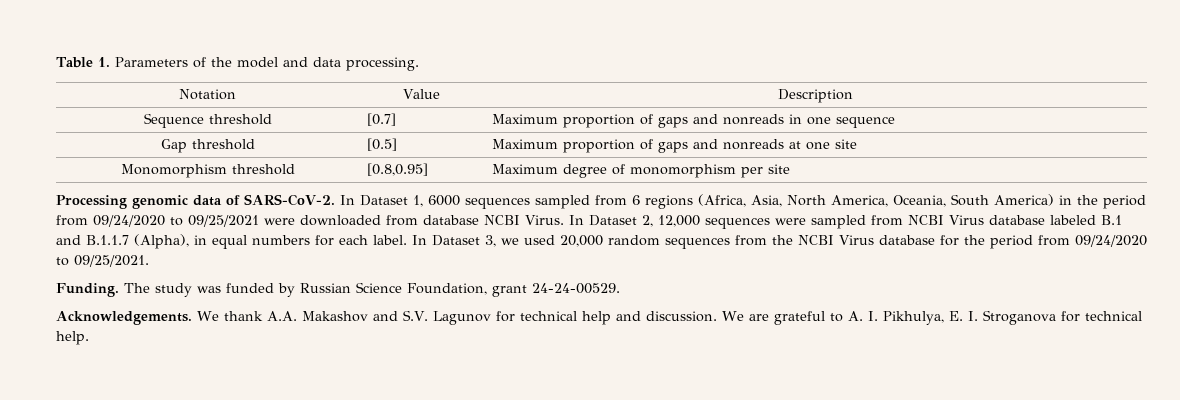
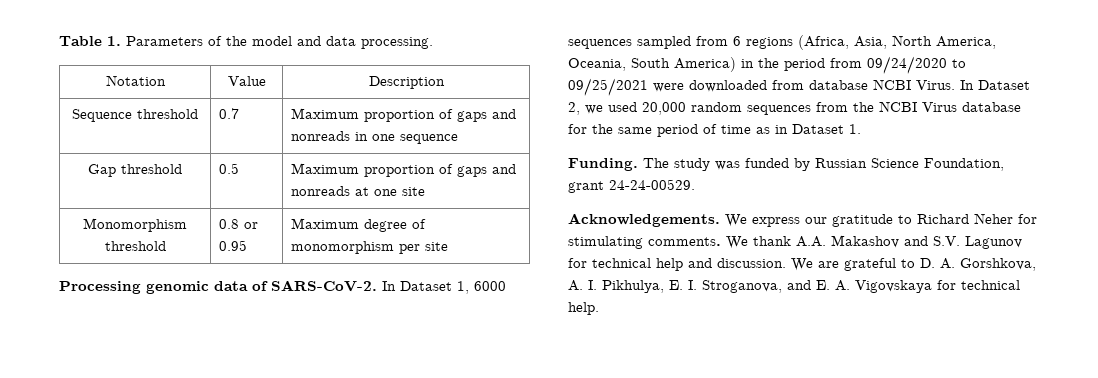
- Sequence threshold | [0.7] | Maximum proportion of gaps and nonreads in one sequence
+ Sequence threshold | 0.7 | Maximum proportion of gaps and nonreads in one sequence
- Gap threshold | [0.5] | Maximum proportion of gaps and nonreads at one site
+ Gap threshold | 0.5 | Maximum proportion of gaps and nonreads at one site
- Monomorphism threshold | [0.8,0.95] | Maximum degree of monomorphism per site
+ Monomorphism threshold | 0.8 or 0.95 | Maximum degree of monomorphism per site
- In Dataset 2, 12,000 sequences were sampled from NCBI Virus database labeled B.1 and B.1.1.7 (Alpha), in equal numbers for each label. In Dataset 3, we used 20,000 random sequences from the NCBI Virus database for the period from 09/24/2020 to 09/25/2021.
+ In Dataset 2, we used 20,000 random sequences from the NCBI Virus database for the same period of time as in Dataset 1.
- We thank A.A. Makashov and S.V. Lagunov for technical help and discussion.
+ We express our gratitude to Richard Neher for stimulating comments. We thank A.A. Makashov and S.V. Lagunov for technical help and discussion.
- We are grateful to A. I. Pikhulya, E. I. Stroganova for technical help.
+ We are grateful to D. A. Gorshkova, A. I. Pikhulya, E. I. Stroganova, and E. A. Vigovskaya for technical help.

